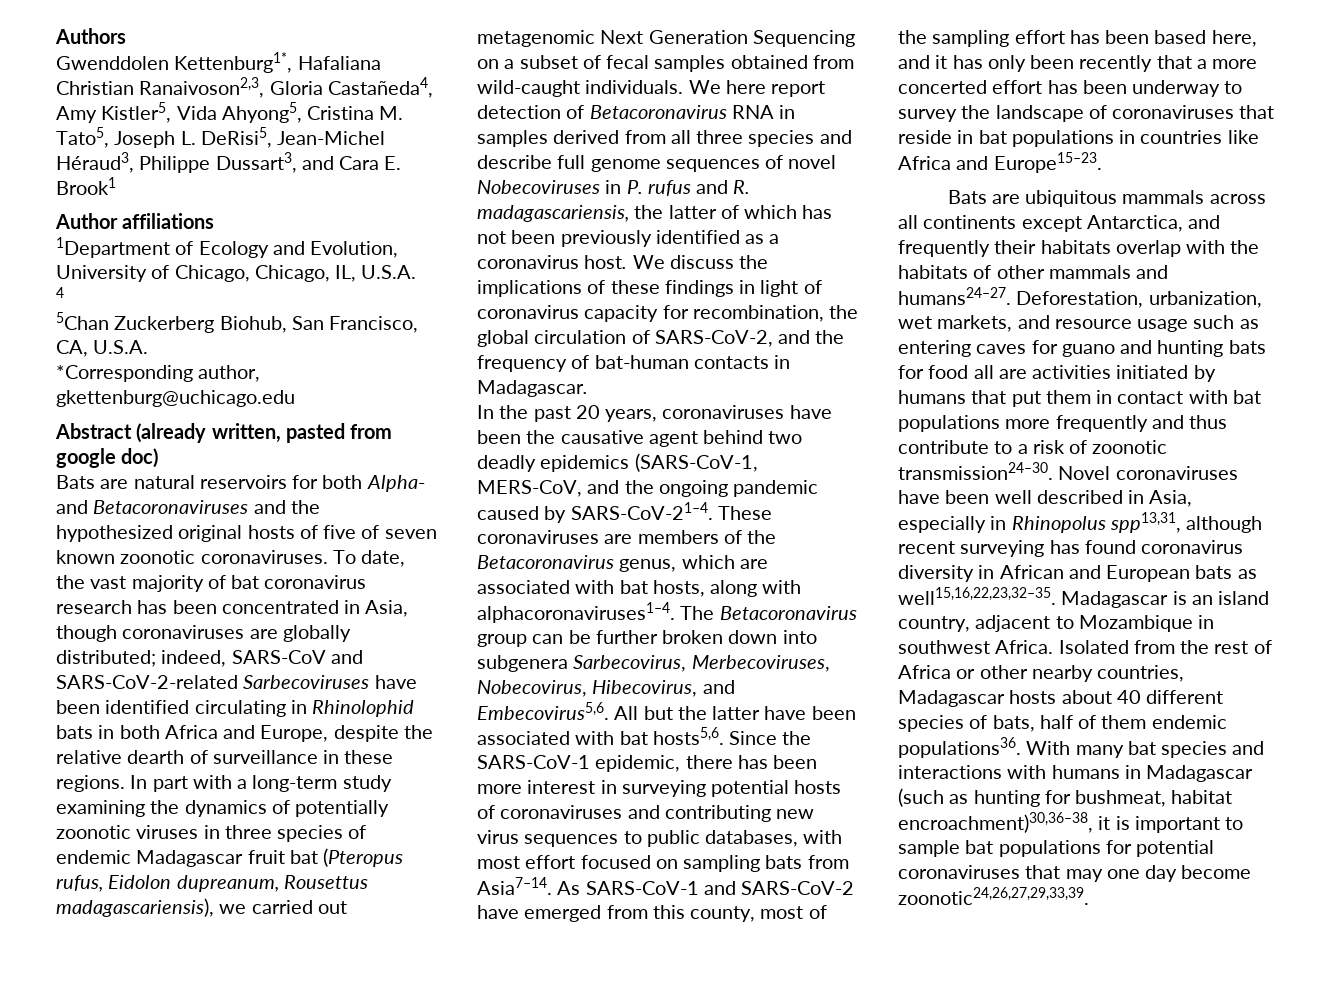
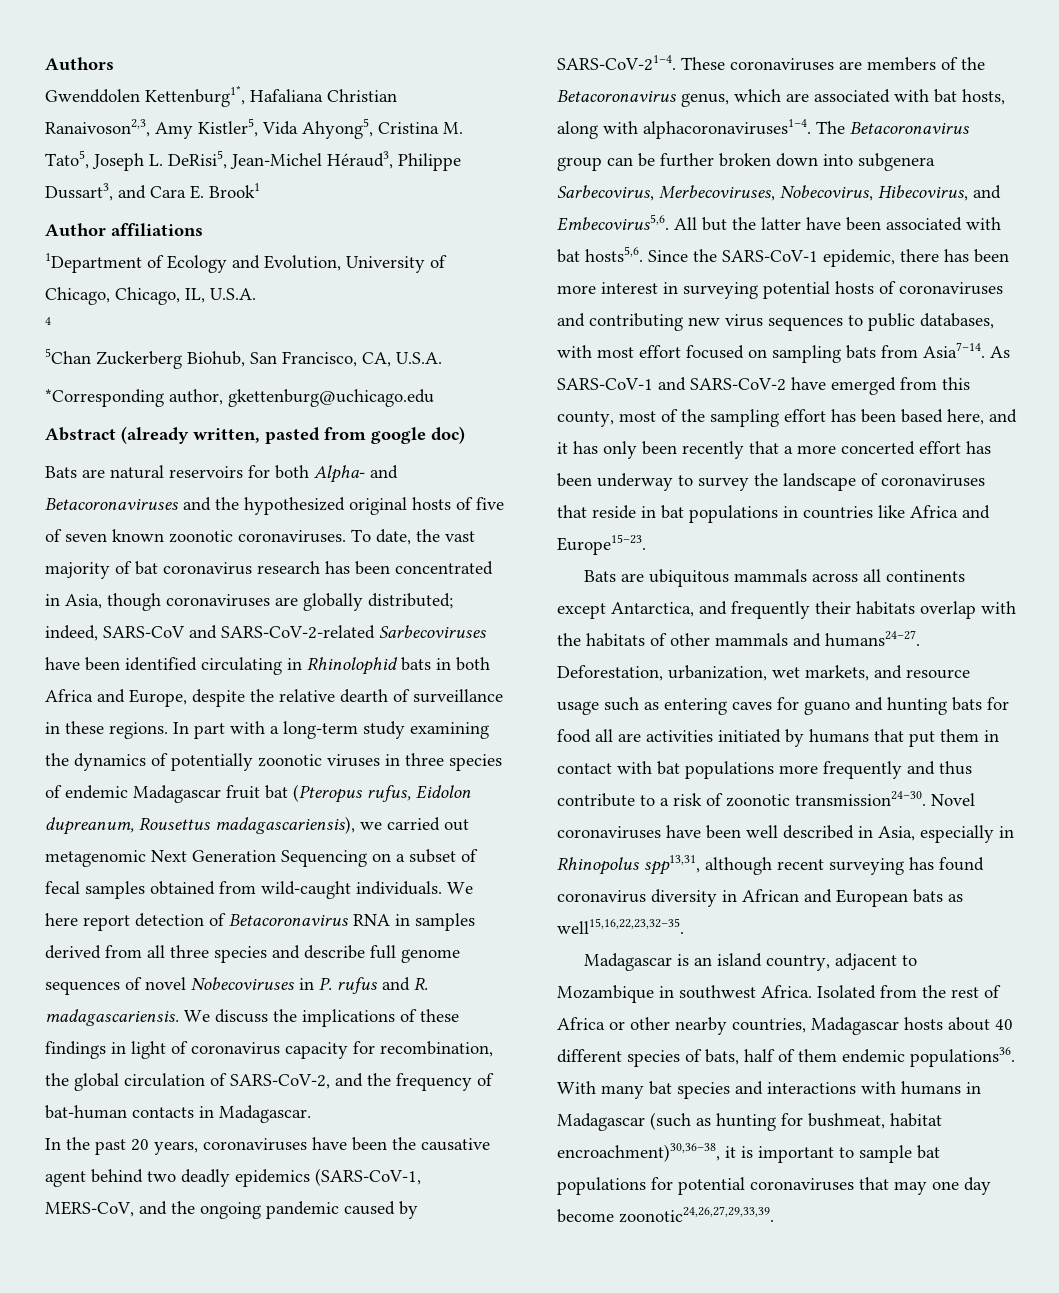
- Gwenddolen Kettenburg1*, Hafaliana Christian Ranaivoson2,3, Gloria Castañeda4, Amy Kistler5, Vida Ahyong5, Cristina M. Tato5, Joseph L. DeRisi5, Jean-Michel Héraud3, Philippe Dussart3, and Cara E. Brook1
+ Gwenddolen Kettenburg1*, Hafaliana Christian Ranaivoson2,3, Amy Kistler5, Vida Ahyong5, Cristina M. Tato5, Joseph L. DeRisi5, Jean-Michel Héraud3, Philippe Dussart3, and Cara E. Brook1
- We here report detection of Betacoronavirus RNA in samples derived from all three species and describe full genome sequences of novel Nobecoviruses in P. rufus and R. madagascariensis, the latter of which has not been previously identified as a coronavirus host.
+ We here report detection of Betacoronavirus RNA in samples derived from all three species and describe full genome sequences of novel Nobecoviruses in P. rufus and R. madagascariensis.
- Novel coronaviruses have been well described in Asia, especially in Rhinopolus spp13,31, although recent surveying has found coronavirus diversity in African and European bats as well15,16,22,23,32–35. Madagascar is an island country, adjacent to Mozambique in southwest Africa.
+ Novel coronaviruses have been well described in Asia, especially in Rhinopolus spp13,31, although recent surveying has found coronavirus diversity in African and European bats as well15,16,22,23,32–35.
+ Madagascar is an island country, adjacent to Mozambique in southwest Africa.

